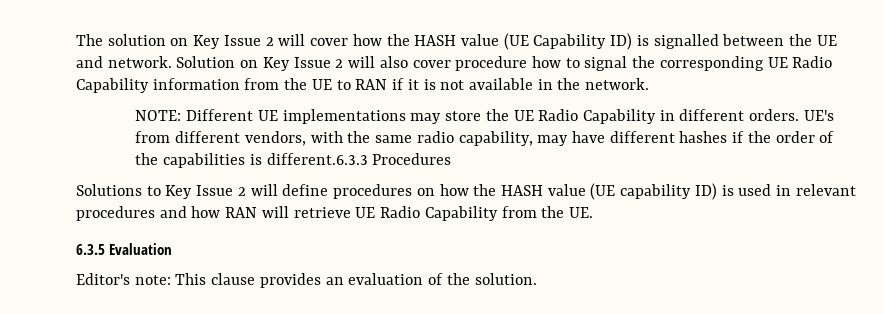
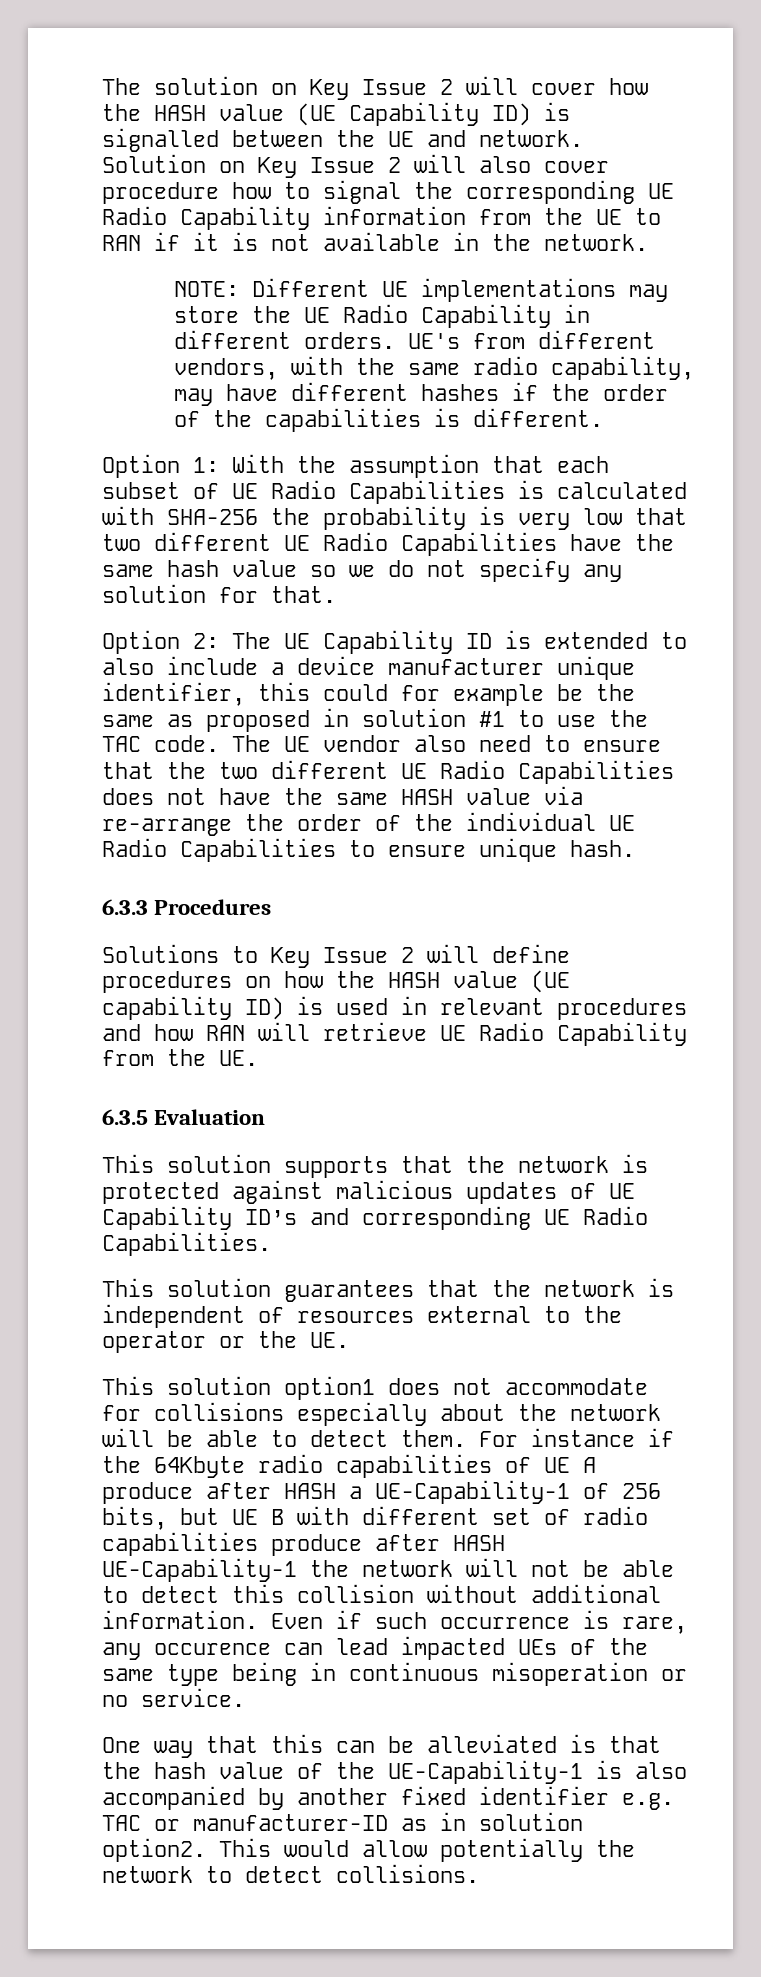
- UE's from different vendors, with the same radio capability, may have different hashes if the order of the capabilities is different.6.3.3 Procedures
+ UE's from different vendors, with the same radio capability, may have different hashes if the order of the capabilities is different.
+ Option 1: With the assumption that each subset of UE Radio Capabilities is calculated with SHA-256 the probability is very low that two different UE Radio Capabilities have the same hash value so we do not specify any solution for that.
+ Option 2: The UE Capability ID is extended to also include a device manufacturer unique identifier, this could for example be the same as proposed in solution #1 to use the TAC code. The UE vendor also need to ensure that the two different UE Radio Capabilities does not have the same HASH value via re-arrange the order of the individual UE Radio Capabilities to ensure unique hash.
+ 6.3.3 Procedures
- Editor's note: This clause provides an evaluation of the solution.
+ This solution supports that the network is protected against malicious updates of UE Capability ID’s and corresponding UE Radio Capabilities.
+ This solution guarantees that the network is independent of resources external to the operator or the UE.
+ This solution option1 does not accommodate for collisions especially about the network will be able to detect them. For instance if the 64Kbyte radio capabilities of UE A produce after HASH a UE-Capability-1 of 256 bits, but UE B with different set of radio capabilities produce after HASH UE-Capability-1 the network will not be able to detect this collision without additional information. Even if such occurrence is rare, any occurence can lead impacted UEs of the same type being in continuous misoperation or no service.
+ One way that this can be alleviated is that the hash value of the UE-Capability-1 is also accompanied by another fixed identifier e.g. TAC or manufacturer-ID as in solution option2. This would allow potentially the network to detect collisions.

